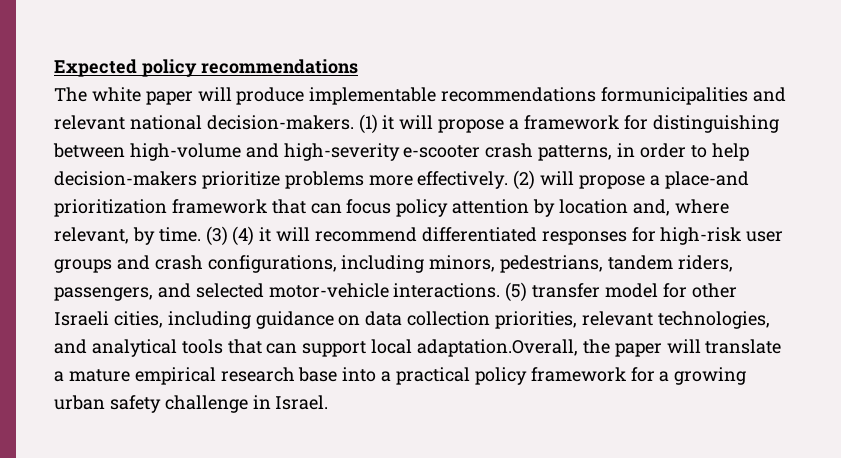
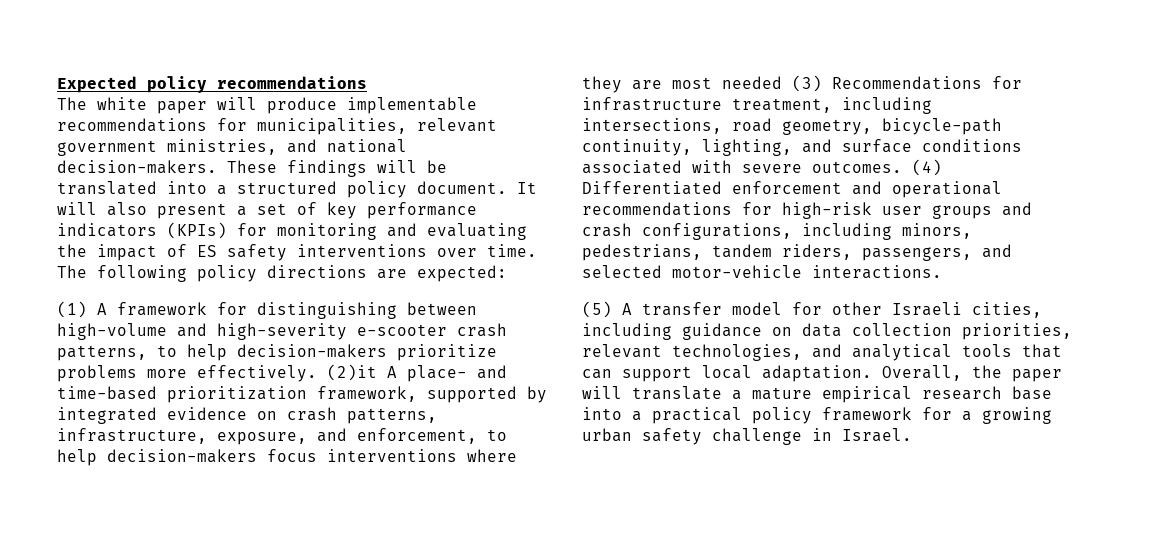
- The white paper will produce implementable recommendations formunicipalities and relevant national decision-makers. (1) it will propose a framework for distinguishing between high-volume and high-severity e-scooter crash patterns, in order to help decision-makers prioritize problems more effectively.
+ The white paper will produce implementable recommendations for municipalities, relevant government ministries, and national decision-makers. These findings will be translated into a structured policy document. It will also present a set of key performance indicators (KPIs) for monitoring and evaluating the impact of ES safety interventions over time. The following policy directions are expected:
+ (1) A framework for distinguishing between high-volume and high-severity e-scooter crash patterns, to help decision-makers prioritize problems more effectively.
- (2) will propose a place-and prioritization framework that can focus policy attention by location and, where relevant, by time. (3) (4) it will recommend differentiated responses for high-risk user groups and crash configurations, including minors, pedestrians, tandem riders, passengers, and selected motor-vehicle interactions. (5) transfer model for other Israeli cities, including guidance on data collection priorities, relevant technologies, and analytical tools that can support local adaptation.Overall, the paper will translate a mature empirical research base into a practical policy framework for a growing urban safety challenge in Israel.
+ (2)it A place- and time-based prioritization framework, supported by integrated evidence on crash patterns, infrastructure, exposure, and enforcement, to help decision-makers focus interventions where they are most needed (3) Recommendations for infrastructure treatment, including intersections, road geometry, bicycle-path continuity, lighting, and surface conditions associated with severe outcomes. (4) Differentiated enforcement and operational recommendations for high-risk user groups and crash configurations, including minors, pedestrians, tandem riders, passengers, and selected motor-vehicle interactions.
+ (5) A transfer model for other Israeli cities, including guidance on data collection priorities, relevant technologies, and analytical tools that can support local adaptation. Overall, the paper will translate a mature empirical research base into a practical policy framework for a growing urban safety challenge in Israel.

